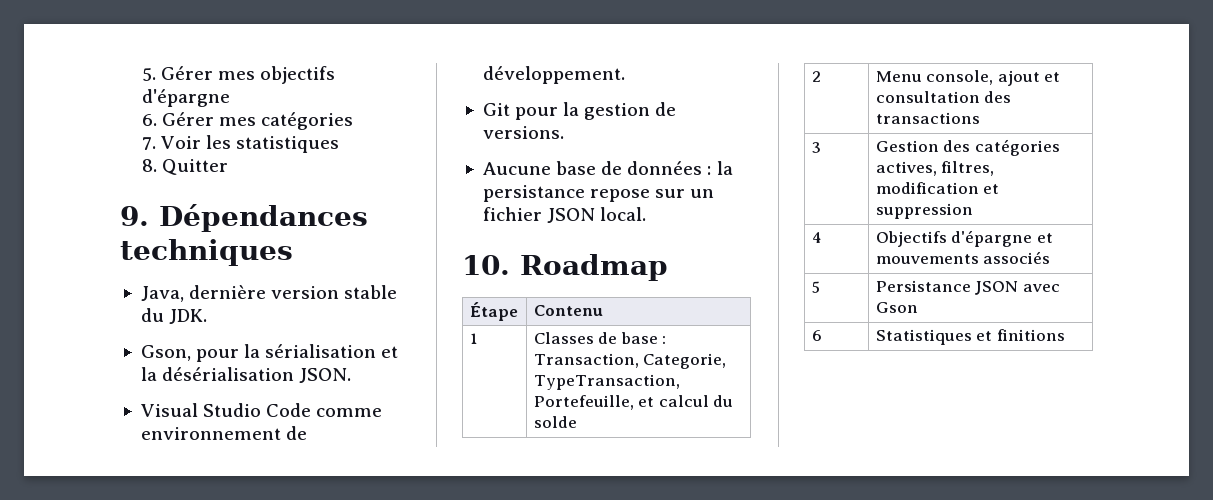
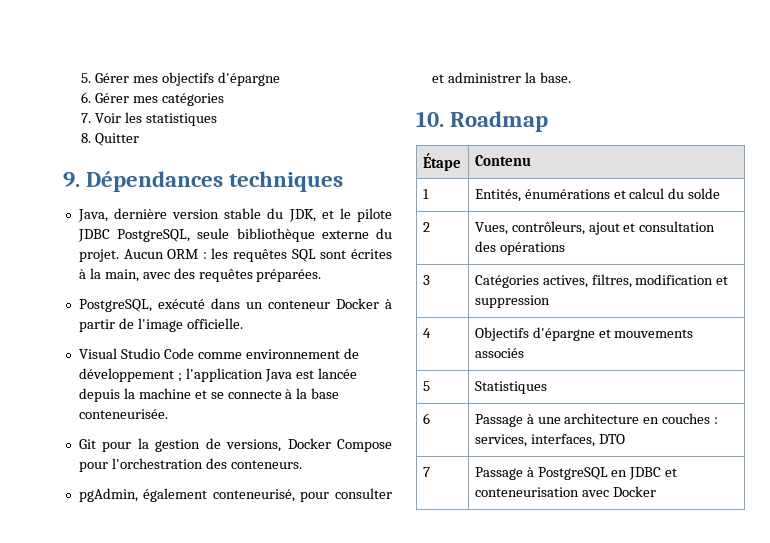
- Java, dernière version stable du JDK.
- Gson, pour la sérialisation et la désérialisation JSON.
+ Java, dernière version stable du JDK, et le pilote JDBC PostgreSQL, seule bibliothèque externe du projet. Aucun ORM : les requêtes SQL sont écrites à la main, avec des requêtes préparées.
+ PostgreSQL, exécuté dans un conteneur Docker à partir de l'image officielle.
- Visual Studio Code comme environnement de développement.
+ Visual Studio Code comme environnement de développement ; l'application Java est lancée depuis la machine et se connecte à la base conteneurisée.
- Git pour la gestion de versions.
- Aucune base de données : la persistance repose sur un fichier JSON local.
+ Git pour la gestion de versions, Docker Compose pour l'orchestration des conteneurs.
+ pgAdmin, également conteneurisé, pour consulter et administrer la base.
- 1 | Classes de base : Transaction, Categorie, TypeTransaction, Portefeuille, et calcul du solde
+ 1 | Entités, énumérations et calcul du solde
- 2 | Menu console, ajout et consultation des transactions
+ 2 | Vues, contrôleurs, ajout et consultation des opérations
- 3 | Gestion des catégories actives, filtres, modification et suppression
+ 3 | Catégories actives, filtres, modification et suppression
- 5 | Persistance JSON avec Gson
- 6 | Statistiques et finitions
+ 5 | Statistiques
+ 6 | Passage à une architecture en couches : services, interfaces, DTO
+ 7 | Passage à PostgreSQL en JDBC et conteneurisation avec Docker

